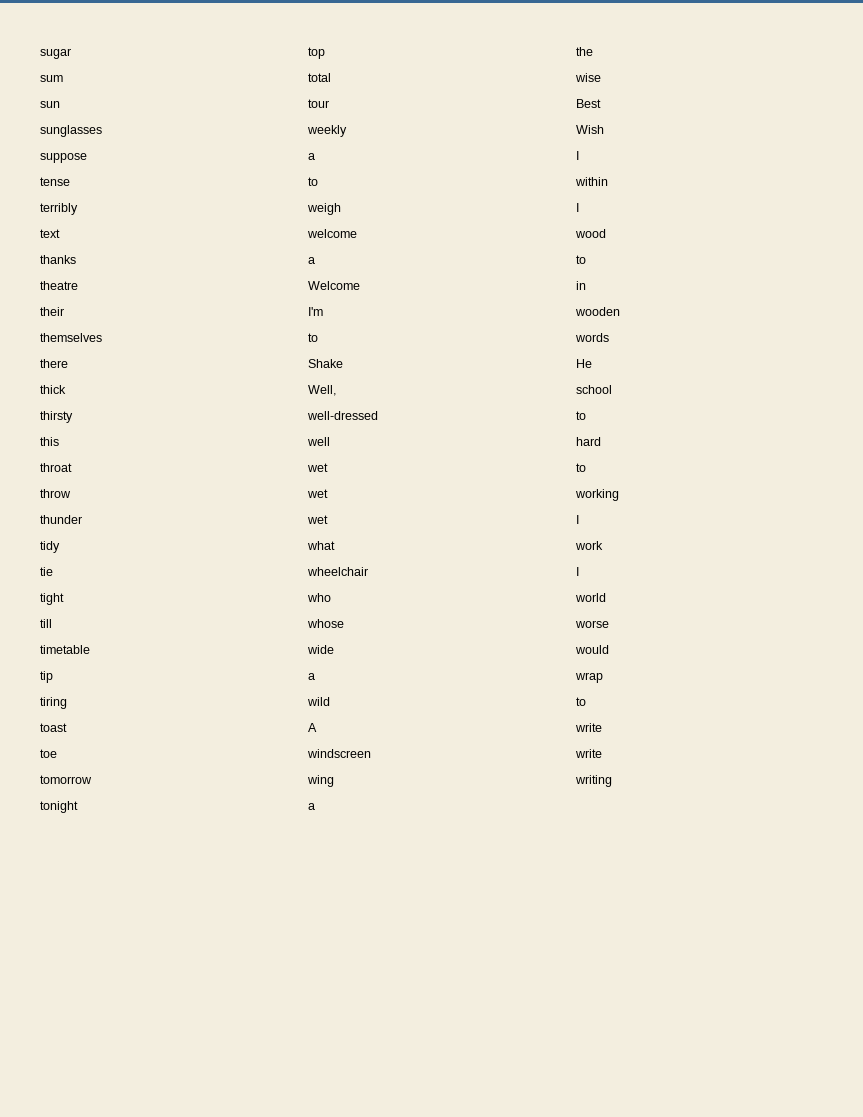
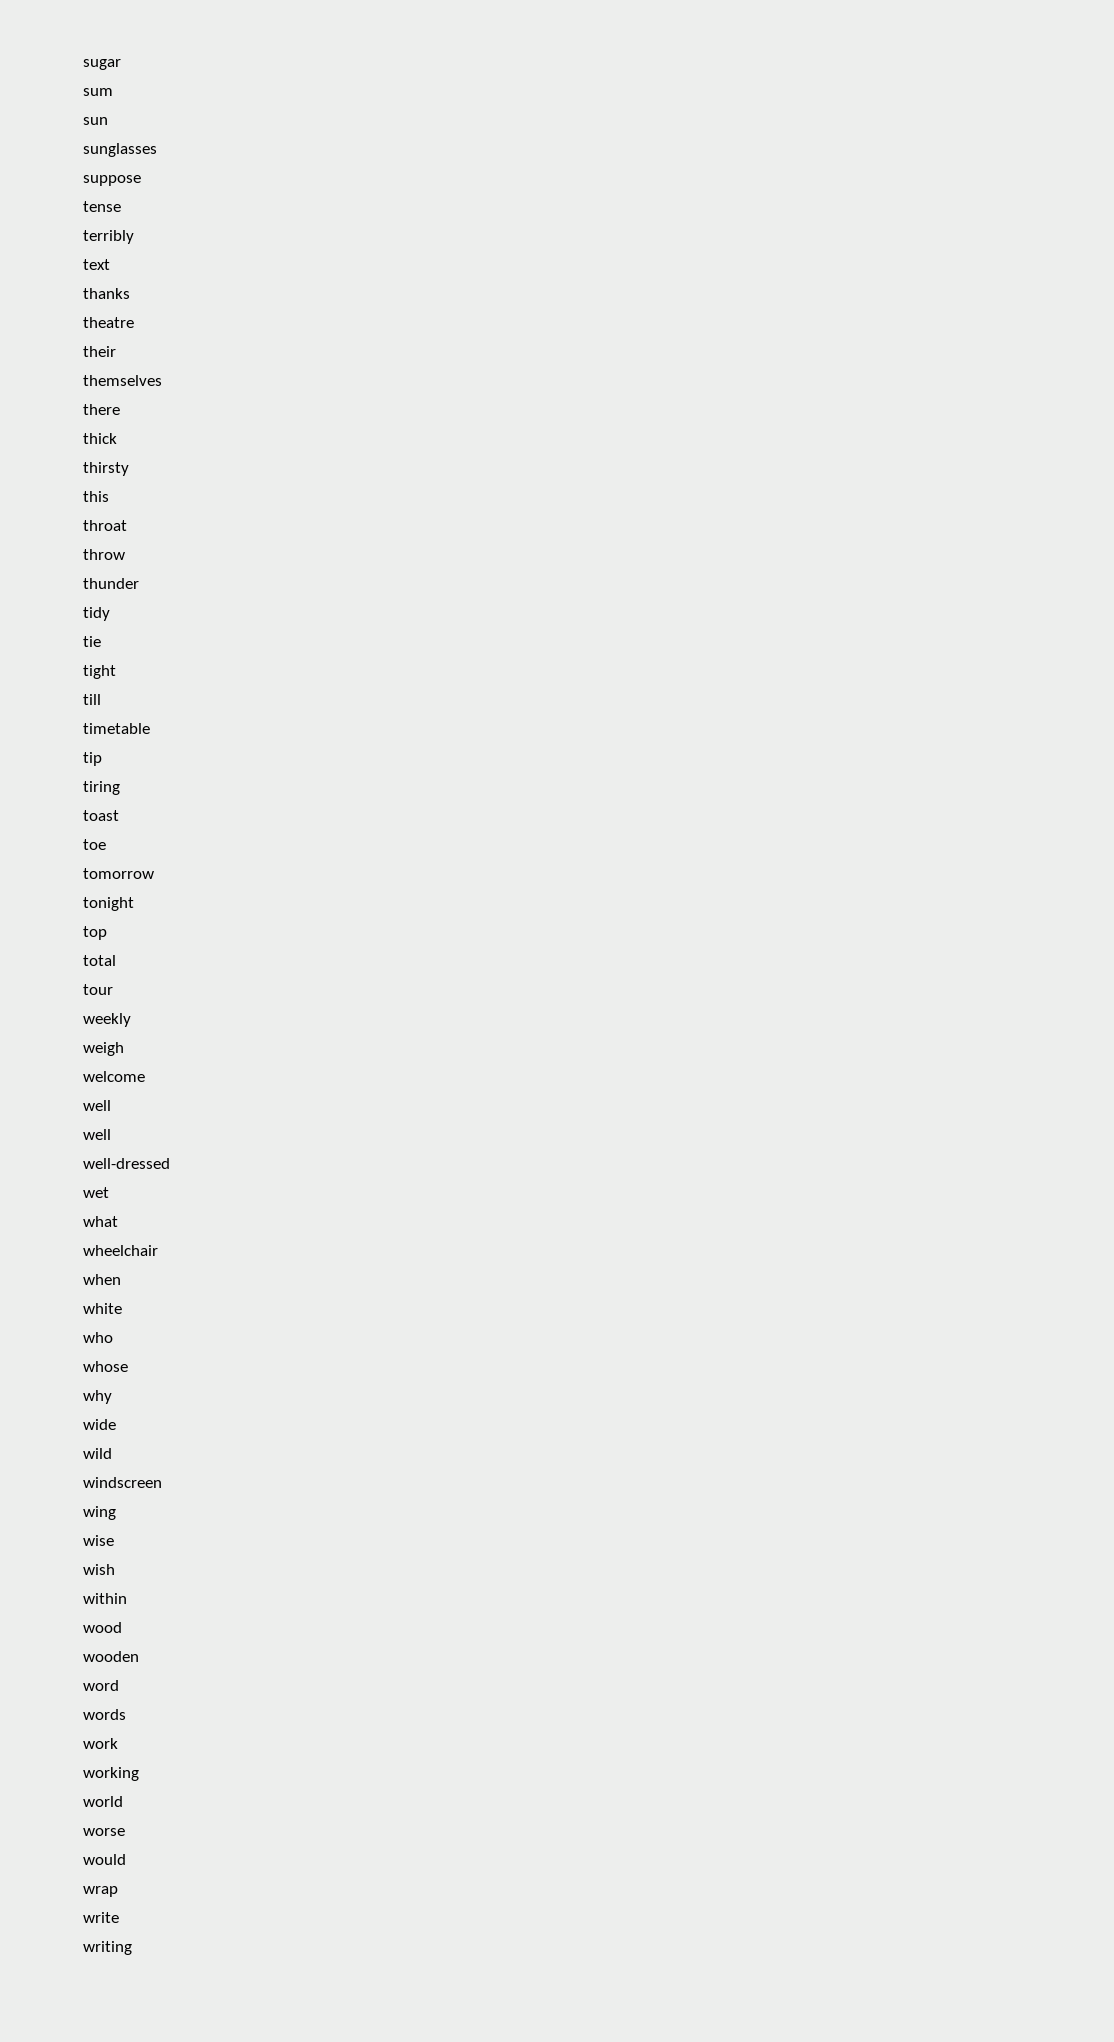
  weekly
- a
- to
  welcome
- a
- Welcome
- I'm
- to
- Shake
- Well,
+ well
+ well
  well-dressed
- well
- wet
- wet
+ when
+ white
+ why
  wide
- a
- A
  wing
- a
- the
- Best
- Wish
- I
+ wish
  within
- I
  wood
- to
- in
+ word
- He
- school
- to
- hard
- to
- working
- I
  work
- I
+ working
  wrap
- to
- write

